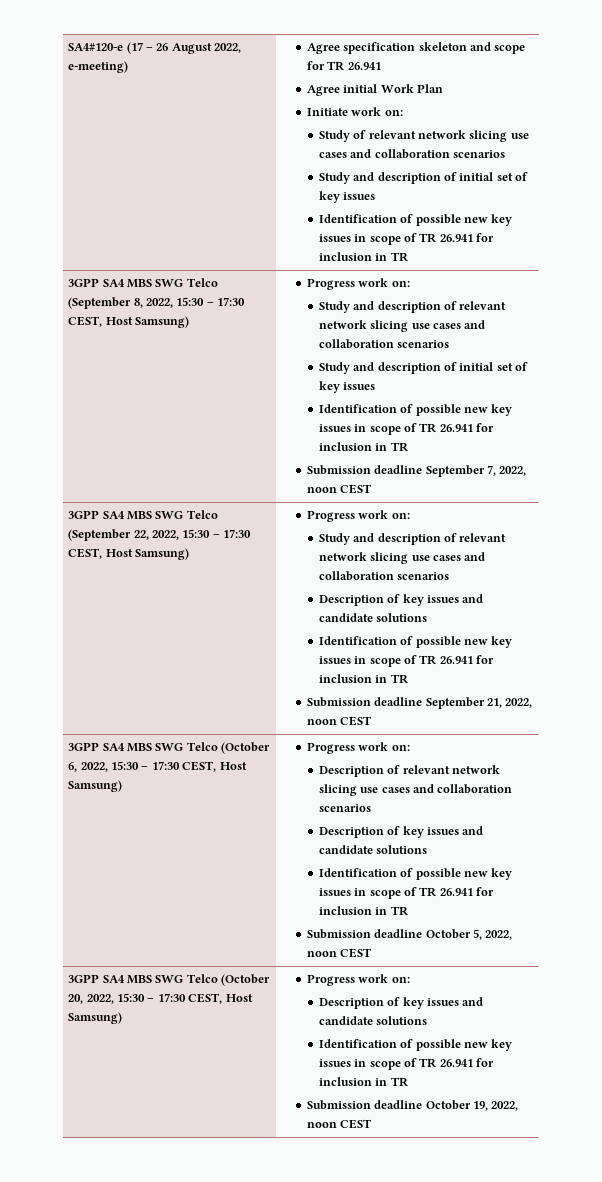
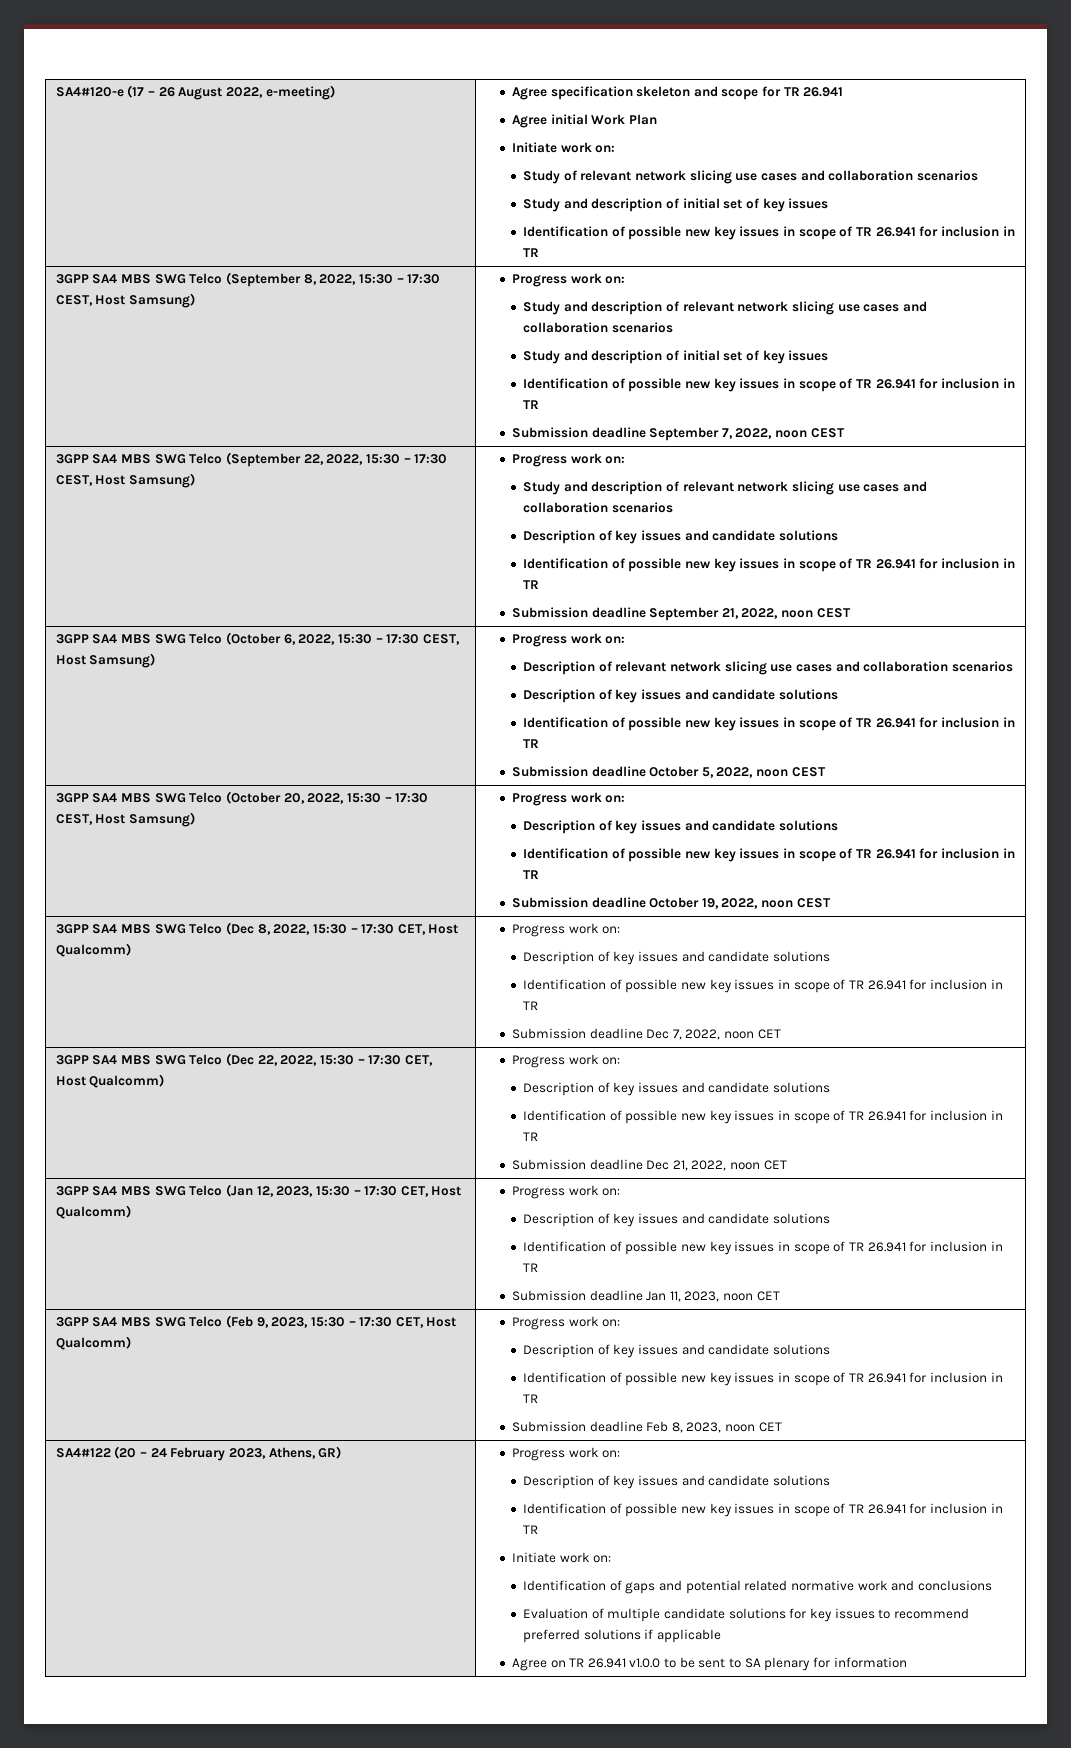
+ 3GPP SA4 MBS SWG Telco (Dec 8, 2022, 15:30 – 17:30 CET, Host Qualcomm) | Progress work on:
+ Description of key issues and candidate solutions
+ Identification of possible new key issues in scope of TR 26.941 for inclusion in TR
+ Submission deadline Dec 7, 2022, noon CET
+ 3GPP SA4 MBS SWG Telco (Dec 22, 2022, 15:30 – 17:30 CET, Host Qualcomm) | Progress work on:
+ Description of key issues and candidate solutions
+ Identification of possible new key issues in scope of TR 26.941 for inclusion in TR
+ Submission deadline Dec 21, 2022, noon CET
+ 3GPP SA4 MBS SWG Telco (Jan 12, 2023, 15:30 – 17:30 CET, Host Qualcomm) | Progress work on:
+ Description of key issues and candidate solutions
+ Identification of possible new key issues in scope of TR 26.941 for inclusion in TR
+ Submission deadline Jan 11, 2023, noon CET
+ 3GPP SA4 MBS SWG Telco (Feb 9, 2023, 15:30 – 17:30 CET, Host Qualcomm) | Progress work on:
+ Description of key issues and candidate solutions
+ Identification of possible new key issues in scope of TR 26.941 for inclusion in TR
+ Submission deadline Feb 8, 2023, noon CET
+ SA4#122 (20 – 24 February 2023, Athens, GR) | Progress work on:
+ Description of key issues and candidate solutions
+ Identification of possible new key issues in scope of TR 26.941 for inclusion in TR
+ Initiate work on:
+ Identification of gaps and potential related normative work and conclusions
+ Evaluation of multiple candidate solutions for key issues to recommend preferred solutions if applicable
+ Agree on TR 26.941 v1.0.0 to be sent to SA plenary for information

